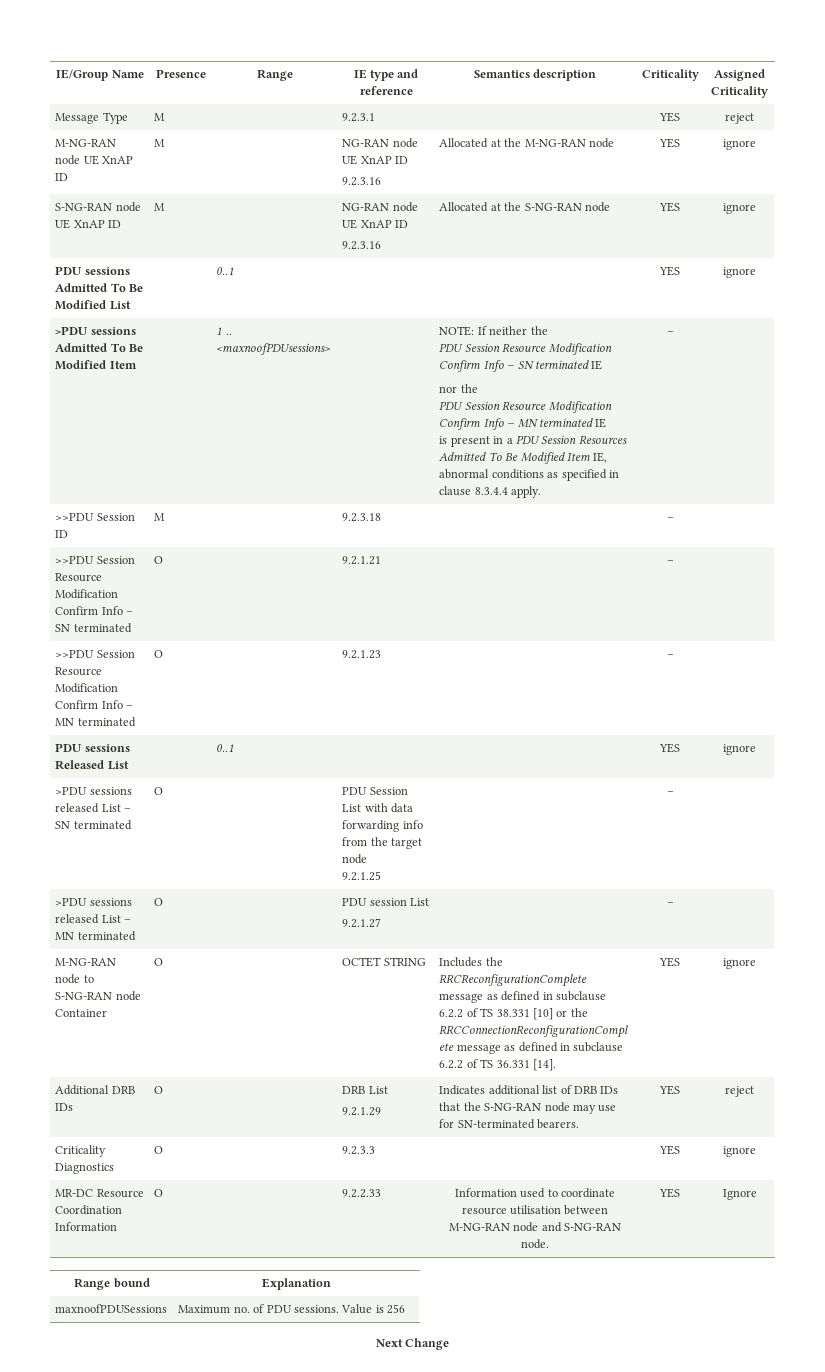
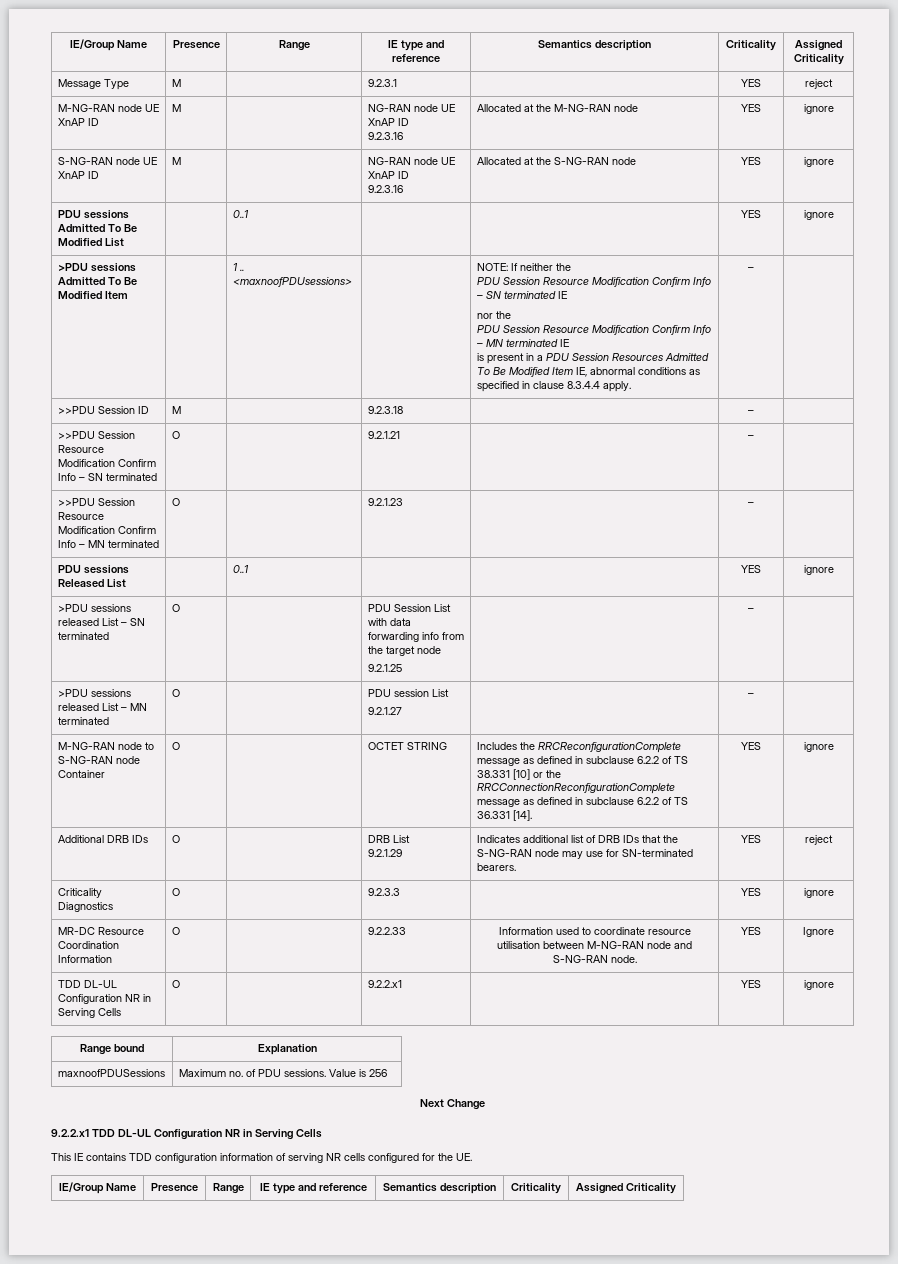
+ TDD DL-UL Configuration NR in Serving Cells | O | | 9.2.2.x1 | | YES | ignore
+ 9.2.2.x1 TDD DL-UL Configuration NR in Serving Cells
+ This IE contains TDD configuration information of serving NR cells configured for the UE.
+ IE/Group Name | Presence | Range | IE type and reference | Semantics description | Criticality | Assigned Criticality

